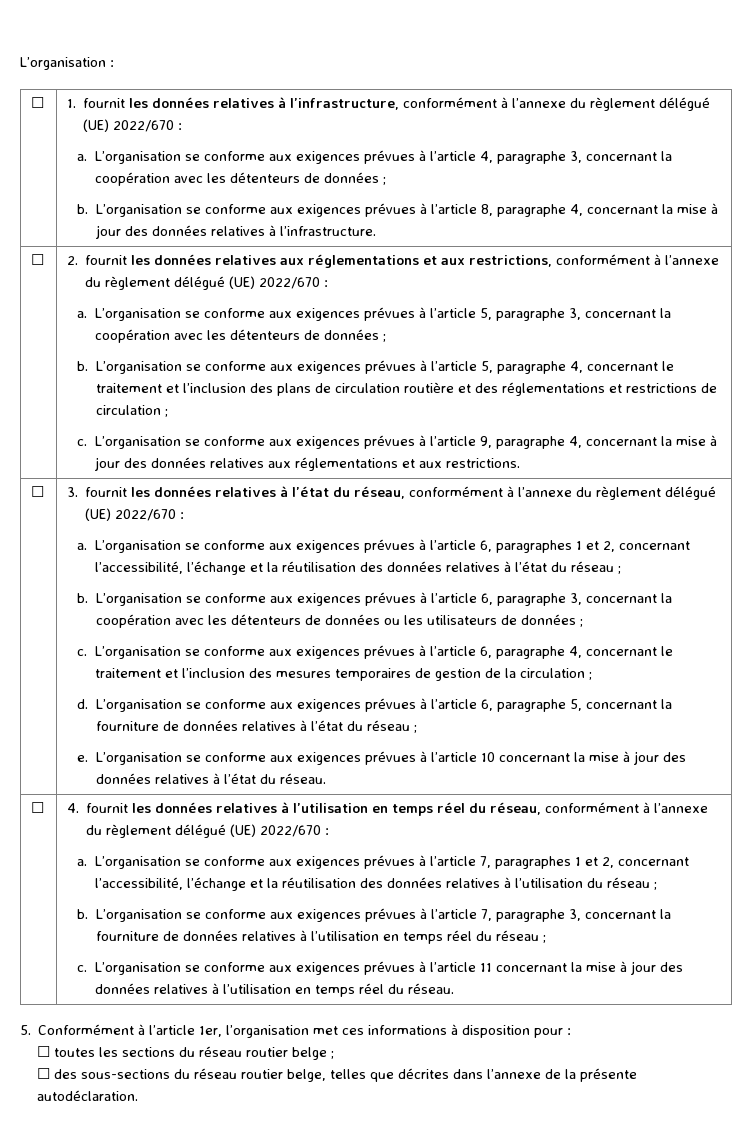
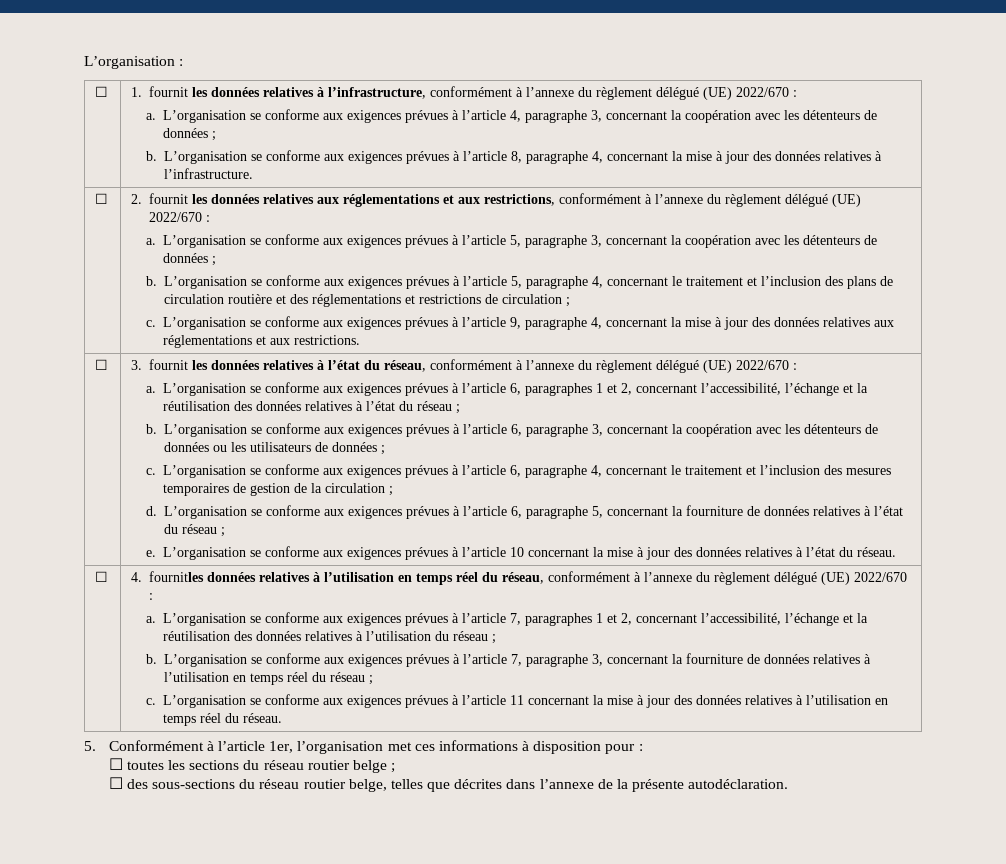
- 4. fournit les données relatives à l’utilisation en temps réel du réseau, conformément à l’annexe du règlement délégué (UE) 2022/670 :
+ 4. fournitles données relatives à l’utilisation en temps réel du réseau, conformément à l’annexe du règlement délégué (UE) 2022/670 :

